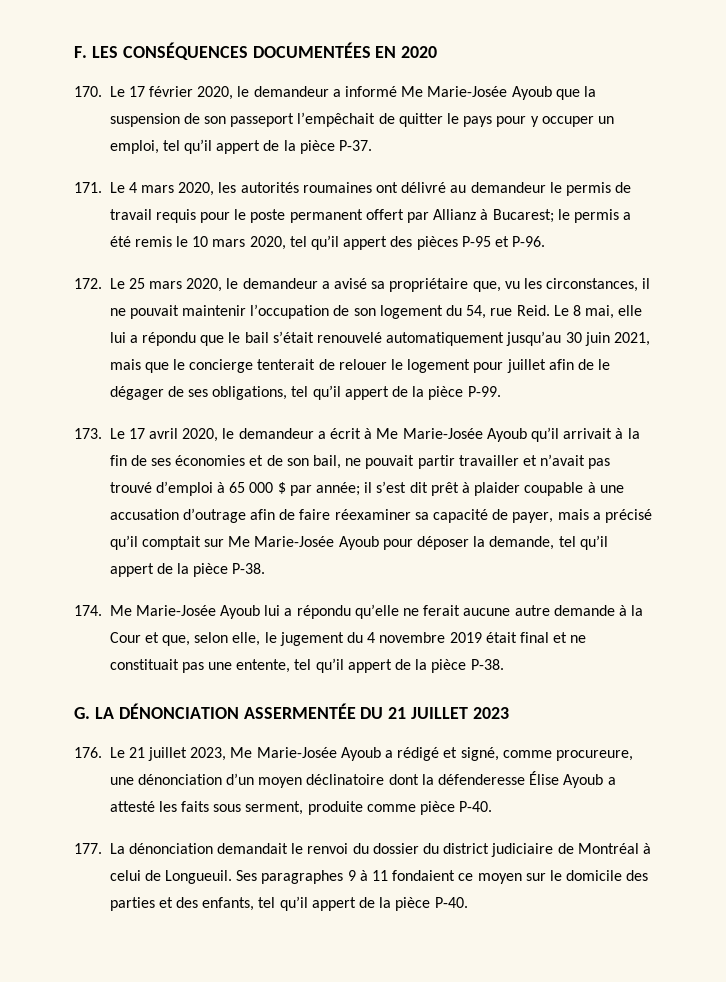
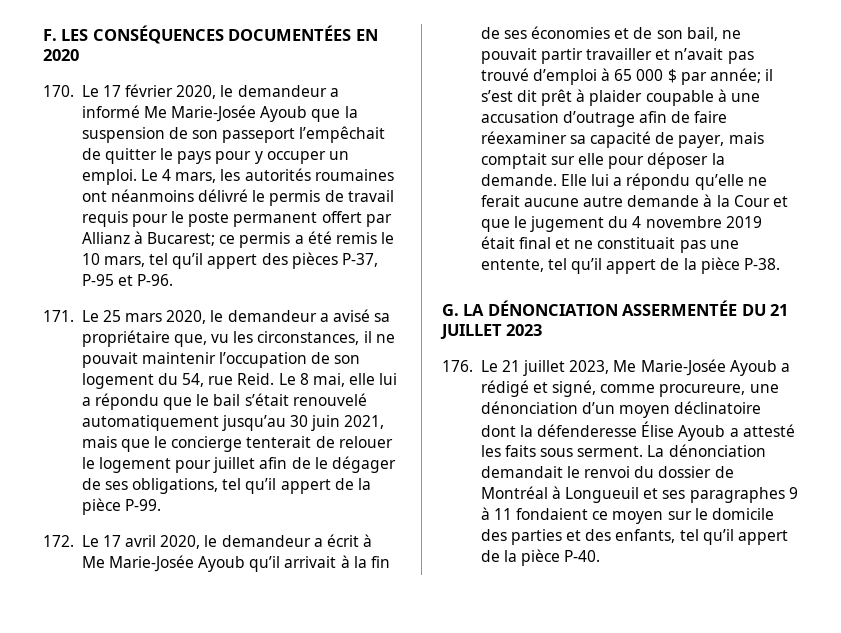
- 170. Le 17 février 2020, le demandeur a informé Me Marie-Josée Ayoub que la suspension de son passeport l’empêchait de quitter le pays pour y occuper un emploi, tel qu’il appert de la pièce P-37.
- 171. Le 4 mars 2020, les autorités roumaines ont délivré au demandeur le permis de travail requis pour le poste permanent offert par Allianz à Bucarest; le permis a été remis le 10 mars 2020, tel qu’il appert des pièces P-95 et P-96.
+ 170. Le 17 février 2020, le demandeur a informé Me Marie-Josée Ayoub que la suspension de son passeport l’empêchait de quitter le pays pour y occuper un emploi. Le 4 mars, les autorités roumaines ont néanmoins délivré le permis de travail requis pour le poste permanent offert par Allianz à Bucarest; ce permis a été remis le 10 mars, tel qu’il appert des pièces P-37, P-95 et P-96.
- 172. Le 25 mars 2020, le demandeur a avisé sa propriétaire que, vu les circonstances, il ne pouvait maintenir l’occupation de son logement du 54, rue Reid.
+ 171. Le 25 mars 2020, le demandeur a avisé sa propriétaire que, vu les circonstances, il ne pouvait maintenir l’occupation de son logement du 54, rue Reid.
- 173. Le 17 avril 2020, le demandeur a écrit à Me Marie-Josée Ayoub qu’il arrivait à la fin de ses économies et de son bail, ne pouvait partir travailler et n’avait pas trouvé d’emploi à 65 000 $ par année;
+ 172. Le 17 avril 2020, le demandeur a écrit à Me Marie-Josée Ayoub qu’il arrivait à la fin de ses économies et de son bail, ne pouvait partir travailler et n’avait pas trouvé d’emploi à 65 000 $ par année;
- il s’est dit prêt à plaider coupable à une accusation d’outrage afin de faire réexaminer sa capacité de payer, mais a précisé qu’il comptait sur Me Marie-Josée Ayoub pour déposer la demande, tel qu’il appert de la pièce P-38.
- 174. Me Marie-Josée Ayoub lui a répondu qu’elle ne ferait aucune autre demande à la Cour et que, selon elle, le jugement du 4 novembre 2019 était final et ne constituait pas une entente, tel qu’il appert de la pièce P-38.
+ il s’est dit prêt à plaider coupable à une accusation d’outrage afin de faire réexaminer sa capacité de payer, mais comptait sur elle pour déposer la demande. Elle lui a répondu qu’elle ne ferait aucune autre demande à la Cour et que le jugement du 4 novembre 2019 était final et ne constituait pas une entente, tel qu’il appert de la pièce P-38.
- 176. Le 21 juillet 2023, Me Marie-Josée Ayoub a rédigé et signé, comme procureure, une dénonciation d’un moyen déclinatoire dont la défenderesse Élise Ayoub a attesté les faits sous serment, produite comme pièce P-40.
- 177. La dénonciation demandait le renvoi du dossier du district judiciaire de Montréal à celui de Longueuil. Ses paragraphes 9 à 11 fondaient ce moyen sur le domicile des parties et des enfants, tel qu’il appert de la pièce P-40.
+ 176. Le 21 juillet 2023, Me Marie-Josée Ayoub a rédigé et signé, comme procureure, une dénonciation d’un moyen déclinatoire dont la défenderesse Élise Ayoub a attesté les faits sous serment. La dénonciation demandait le renvoi du dossier de Montréal à Longueuil et ses paragraphes 9 à 11 fondaient ce moyen sur le domicile des parties et des enfants, tel qu’il appert de la pièce P-40.

